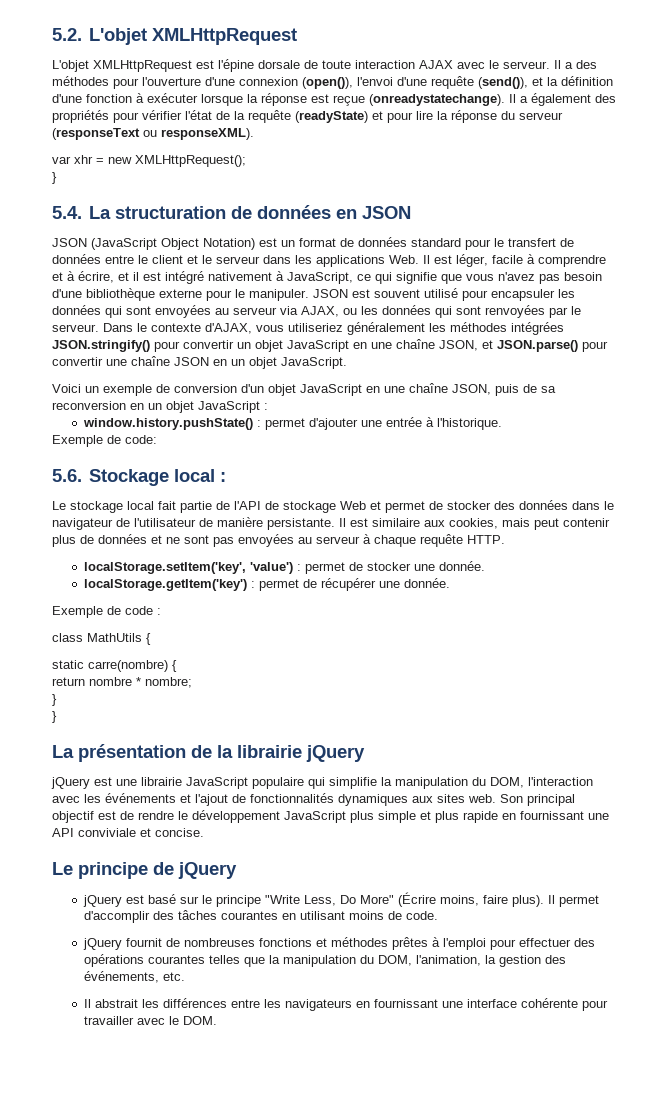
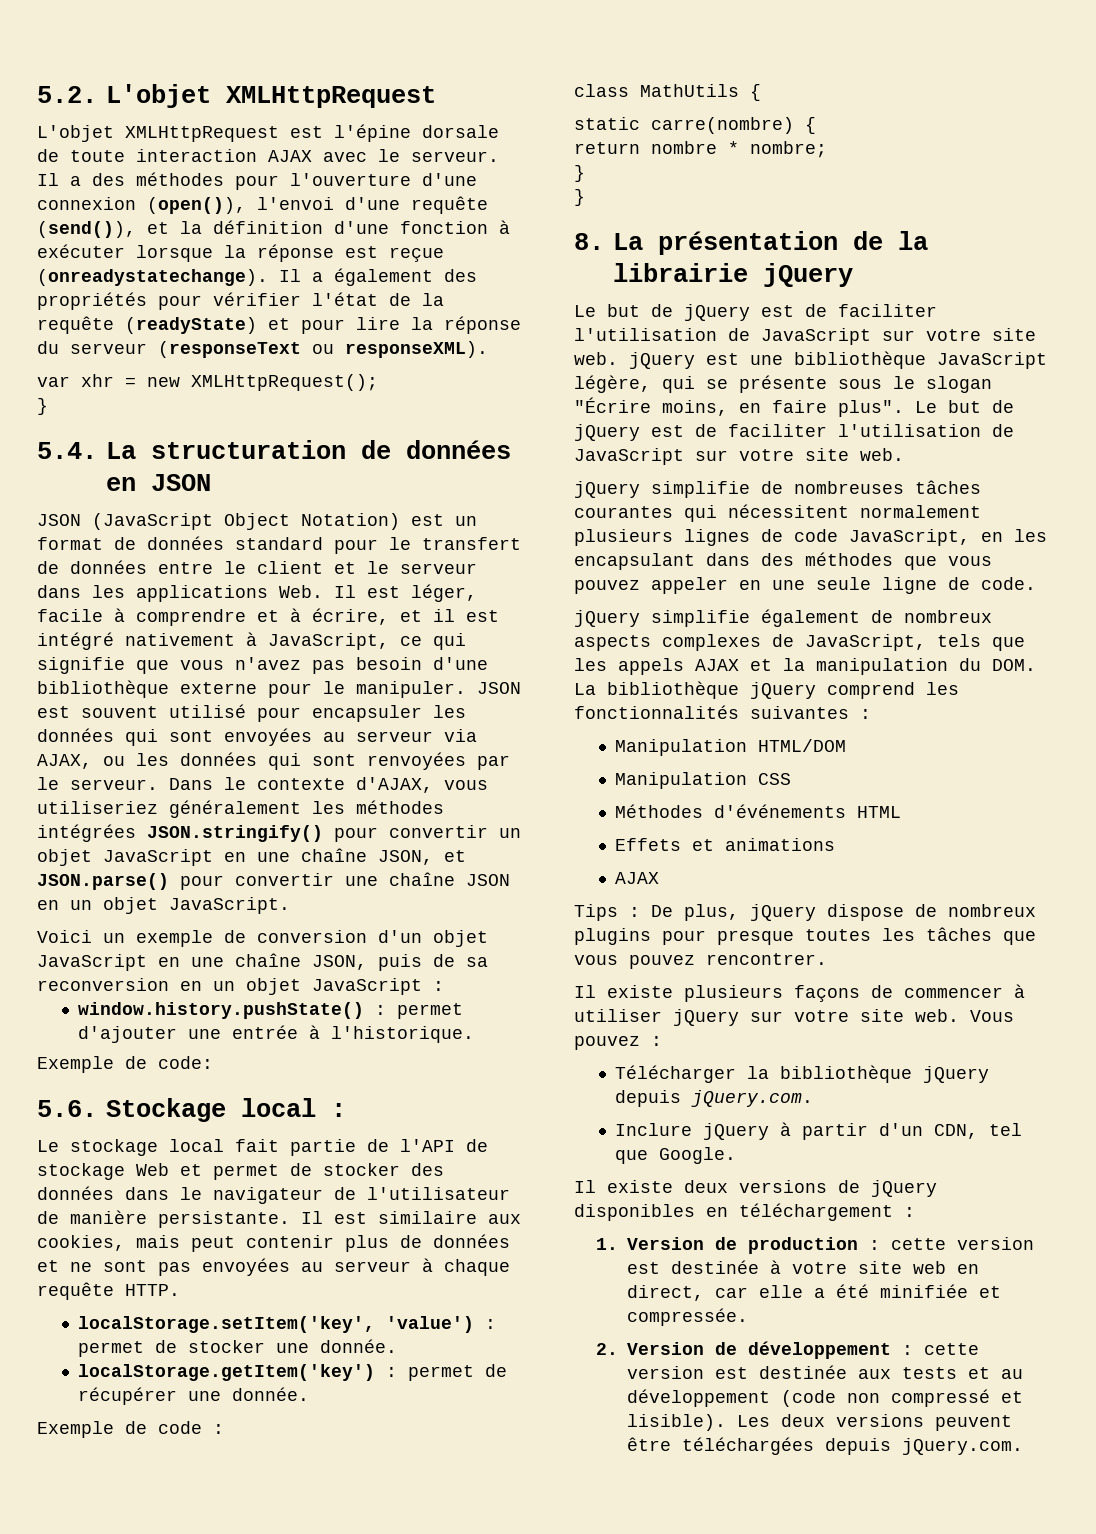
- La présentation de la librairie jQuery
+ 8. La présentation de la librairie jQuery
- jQuery est une librairie JavaScript populaire qui simplifie la manipulation du DOM, l'interaction avec les événements et l'ajout de fonctionnalités dynamiques aux sites web. Son principal objectif est de rendre le développement JavaScript plus simple et plus rapide en fournissant une API conviviale et concise.
- Le principe de jQuery
- jQuery est basé sur le principe "Write Less, Do More" (Écrire moins, faire plus). Il permet d'accomplir des tâches courantes en utilisant moins de code.
- jQuery fournit de nombreuses fonctions et méthodes prêtes à l'emploi pour effectuer des opérations courantes telles que la manipulation du DOM, l'animation, la gestion des événements, etc.
- Il abstrait les différences entre les navigateurs en fournissant une interface cohérente pour travailler avec le DOM.
+ Le but de jQuery est de faciliter l'utilisation de JavaScript sur votre site web. jQuery est une bibliothèque JavaScript légère, qui se présente sous le slogan "Écrire moins, en faire plus". Le but de jQuery est de faciliter l'utilisation de JavaScript sur votre site web.
+ jQuery simplifie de nombreuses tâches courantes qui nécessitent normalement plusieurs lignes de code JavaScript, en les encapsulant dans des méthodes que vous pouvez appeler en une seule ligne de code.
+ jQuery simplifie également de nombreux aspects complexes de JavaScript, tels que les appels AJAX et la manipulation du DOM. La bibliothèque jQuery comprend les fonctionnalités suivantes :
+ Manipulation HTML/DOM
+ Manipulation CSS
+ Méthodes d'événements HTML
+ Effets et animations
+ AJAX
+ Tips : De plus, jQuery dispose de nombreux plugins pour presque toutes les tâches que vous pouvez rencontrer.
+ Il existe plusieurs façons de commencer à utiliser jQuery sur votre site web. Vous pouvez :
+ Télécharger la bibliothèque jQuery depuis jQuery.com.
+ Inclure jQuery à partir d'un CDN, tel que Google.
+ Il existe deux versions de jQuery disponibles en téléchargement :
+ 1. Version de production : cette version est destinée à votre site web en direct, car elle a été minifiée et compressée.
+ 2. Version de développement : cette version est destinée aux tests et au développement (code non compressé et lisible). Les deux versions peuvent être téléchargées depuis jQuery.com.

